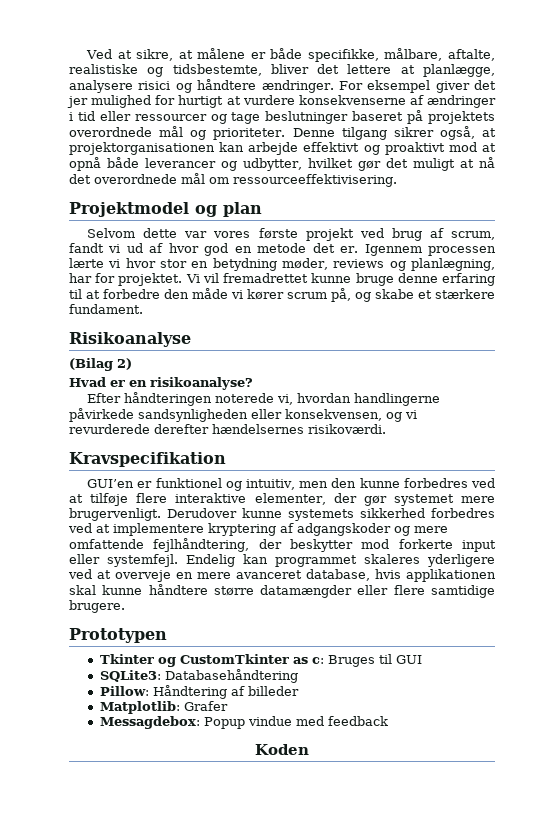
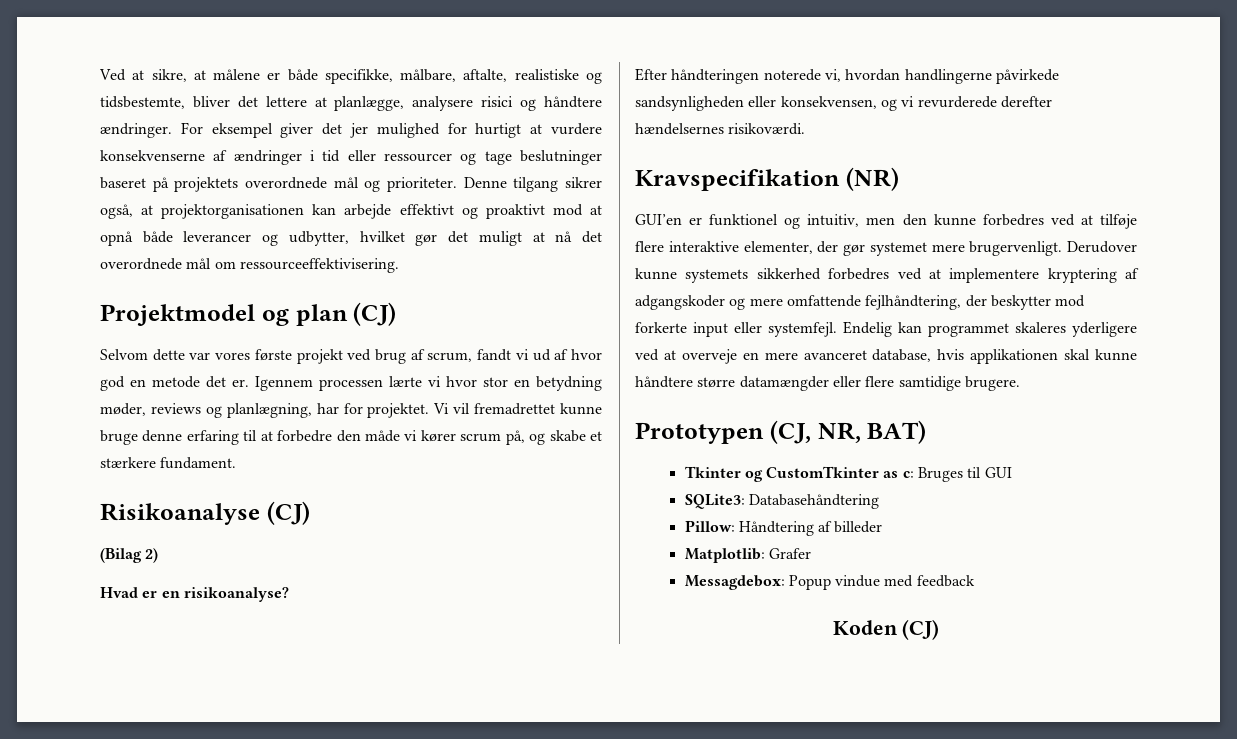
- Projektmodel og plan
+ Projektmodel og plan (CJ)
- Risikoanalyse
+ Risikoanalyse (CJ)
- Kravspecifikation
+ Kravspecifikation (NR)
- Prototypen
+ Prototypen (CJ, NR, BAT)
- Koden
+ Koden (CJ)

